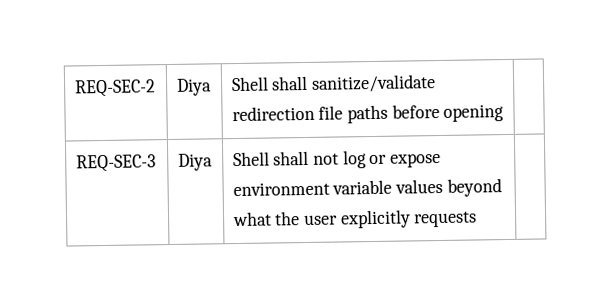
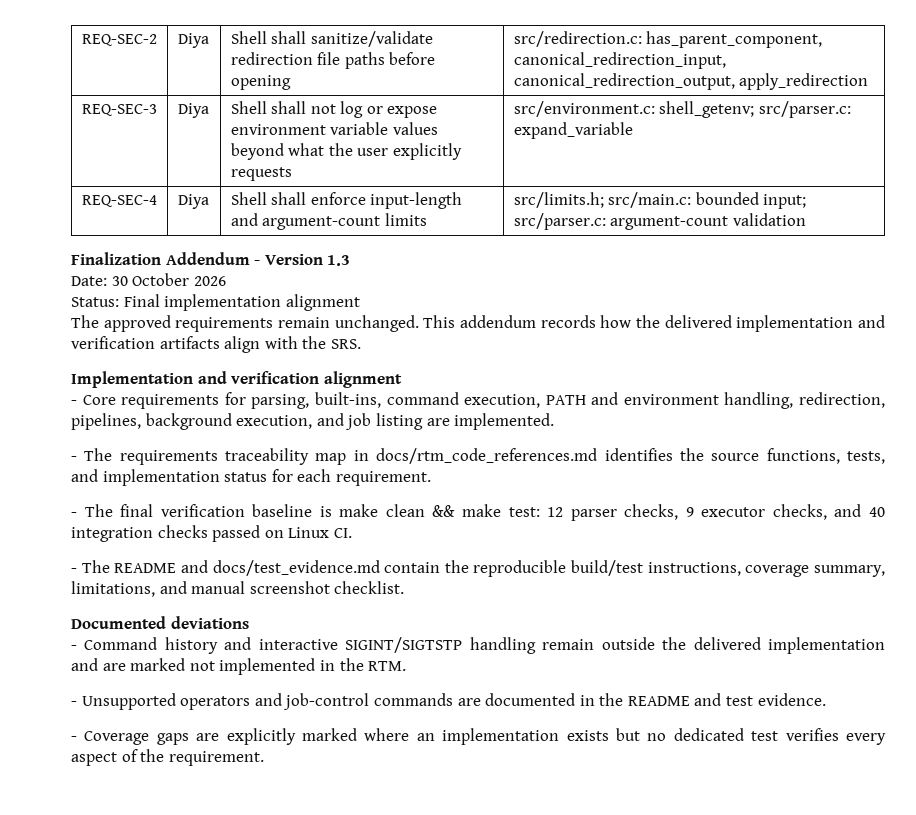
- REQ-SEC-2 | Diya | Shell shall sanitize/validate redirection file paths before opening |
+ REQ-SEC-2 | Diya | Shell shall sanitize/validate redirection file paths before opening | src/redirection.c: has_parent_component, canonical_redirection_input, canonical_redirection_output, apply_redirection
- REQ-SEC-3 | Diya | Shell shall not log or expose environment variable values beyond what the user explicitly requests |
+ REQ-SEC-3 | Diya | Shell shall not log or expose environment variable values beyond what the user explicitly requests | src/environment.c: shell_getenv; src/parser.c: expand_variable
+ REQ-SEC-4 | Diya | Shell shall enforce input-length and argument-count limits | src/limits.h; src/main.c: bounded input; src/parser.c: argument-count validation
+ Finalization Addendum - Version 1.3
+ Date: 30 October 2026
+ Status: Final implementation alignment
+ The approved requirements remain unchanged. This addendum records how the delivered implementation and verification artifacts align with the SRS.
+ Implementation and verification alignment
+ - Core requirements for parsing, built-ins, command execution, PATH and environment handling, redirection, pipelines, background execution, and job listing are implemented.
+ - The requirements traceability map in docs/rtm_code_references.md identifies the source functions, tests, and implementation status for each requirement.
+ - The final verification baseline is make clean && make test: 12 parser checks, 9 executor checks, and 40 integration checks passed on Linux CI.
+ - The README and docs/test_evidence.md contain the reproducible build/test instructions, coverage summary, limitations, and manual screenshot checklist.
+ Documented deviations
+ - Command history and interactive SIGINT/SIGTSTP handling remain outside the delivered implementation and are marked not implemented in the RTM.
+ - Unsupported operators and job-control commands are documented in the README and test evidence.
+ - Coverage gaps are explicitly marked where an implementation exists but no dedicated test verifies every aspect of the requirement.

